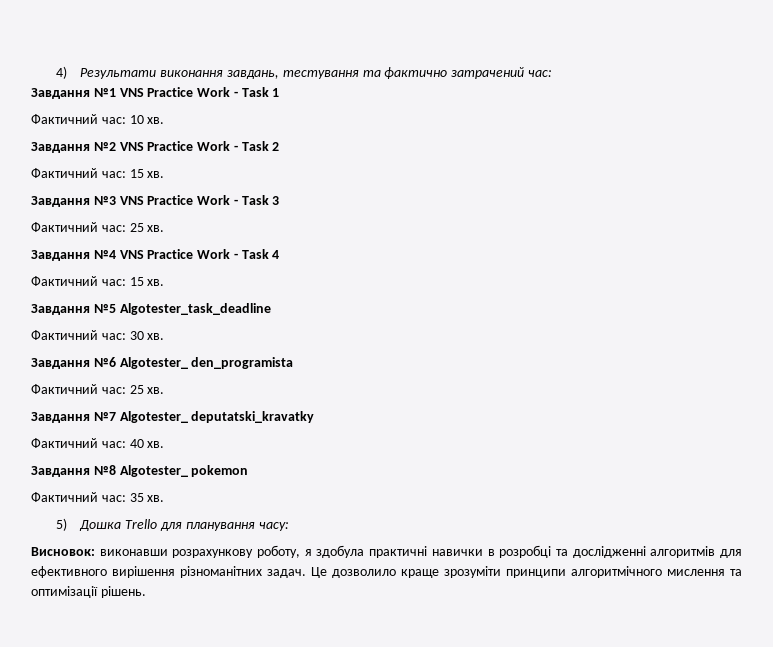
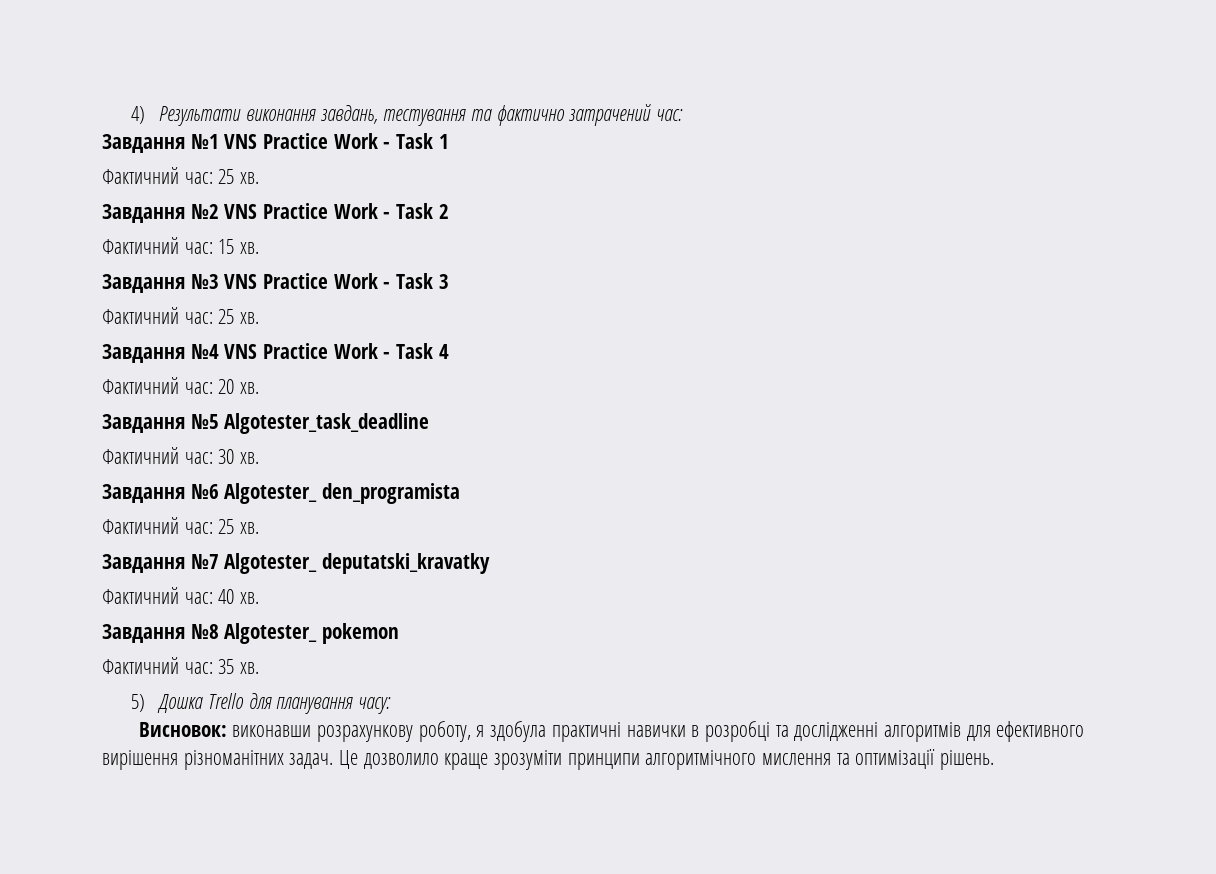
  Завдання №1 VNS Practice Work - Task 1
- Фактичний час: 10 хв.
+ Фактичний час: 25 хв.
  Завдання №4 VNS Practice Work - Task 4
- Фактичний час: 15 хв.
+ Фактичний час: 20 хв.

